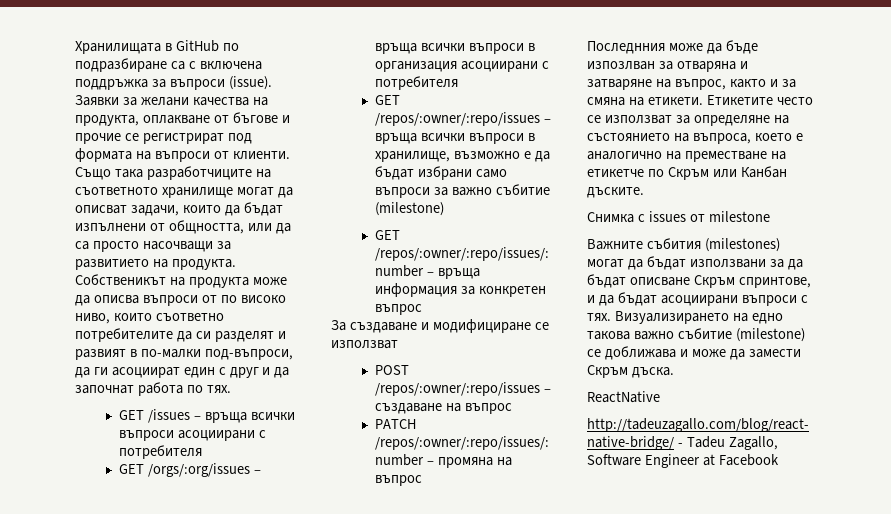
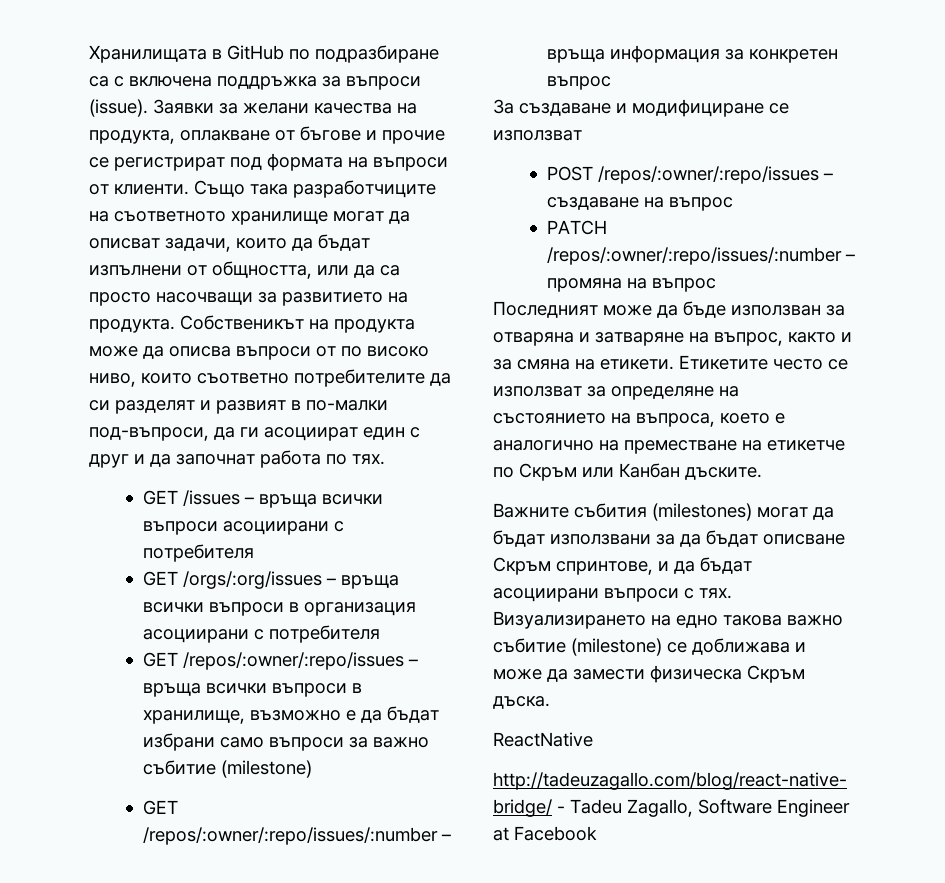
- Последнния може да бъде изпозлван за отваряна и затваряне на въпрос, както и за смяна на етикети.
+ Последният може да бъде използван за отваряна и затваряне на въпрос, както и за смяна на етикети.
- Снимка с issues от milestone
- Визуализирането на едно такова важно събитие (milestone) се доближава и може да замести Скръм дъска.
+ Визуализирането на едно такова важно събитие (milestone) се доближава и може да замести физическа Скръм дъска.

